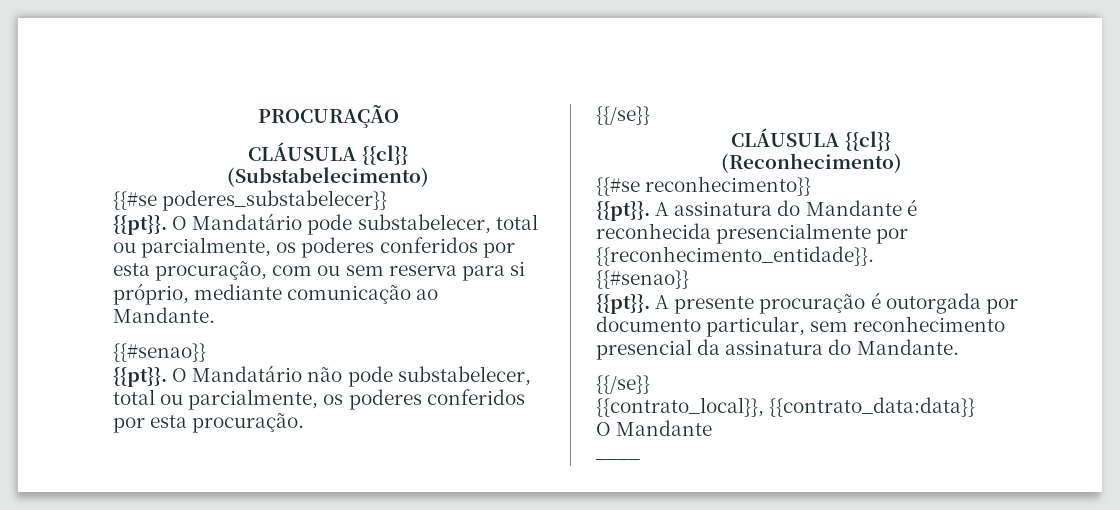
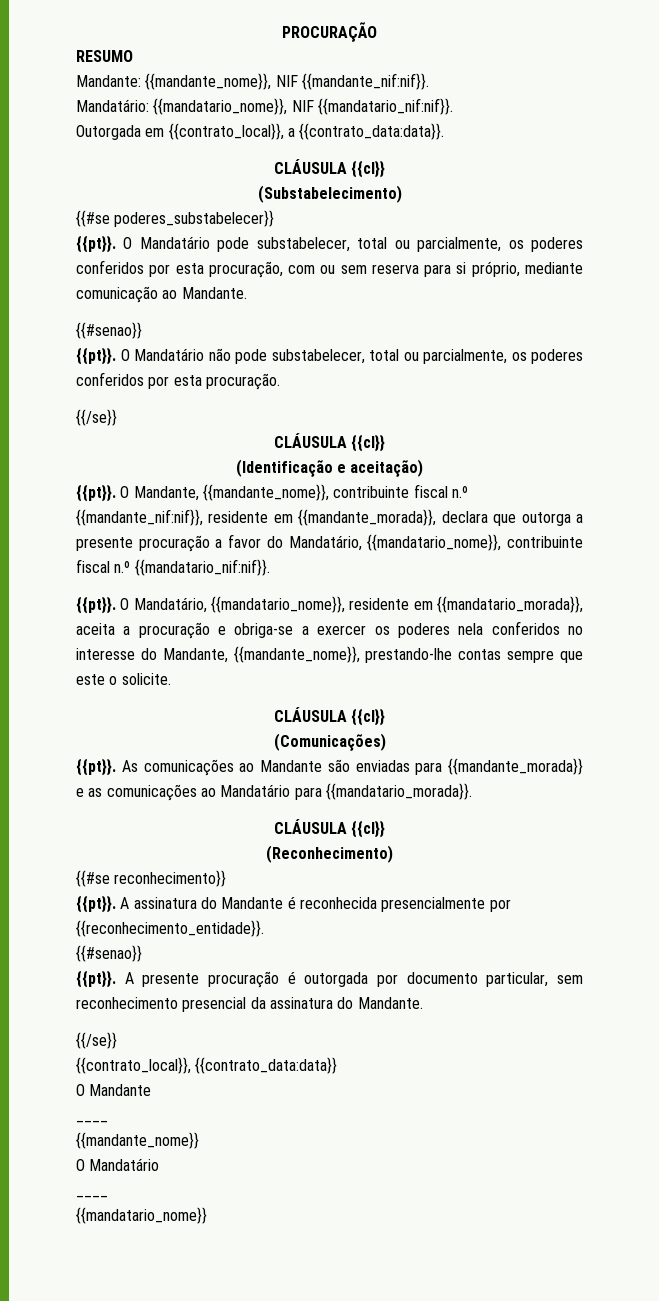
+ RESUMO
+ Mandante: {{mandante_nome}}, NIF {{mandante_nif:nif}}.
+ Mandatário: {{mandatario_nome}}, NIF {{mandatario_nif:nif}}.
+ Outorgada em {{contrato_local}}, a {{contrato_data:data}}.
+ (Identificação e aceitação)
+ {{pt}}. O Mandante, {{mandante_nome}}, contribuinte fiscal n.º {{mandante_nif:nif}}, residente em {{mandante_morada}}, declara que outorga a presente procuração a favor do Mandatário, {{mandatario_nome}}, contribuinte fiscal n.º {{mandatario_nif:nif}}.
+ {{pt}}. O Mandatário, {{mandatario_nome}}, residente em {{mandatario_morada}}, aceita a procuração e obriga-se a exercer os poderes nela conferidos no interesse do Mandante, {{mandante_nome}}, prestando-lhe contas sempre que este o solicite.
+ CLÁUSULA {{cl}}
+ (Comunicações)
+ {{pt}}. As comunicações ao Mandante são enviadas para {{mandante_morada}} e as comunicações ao Mandatário para {{mandatario_morada}}.
+ CLÁUSULA {{cl}}
+ {{mandante_nome}}
+ O Mandatário
+ ____
+ {{mandatario_nome}}

